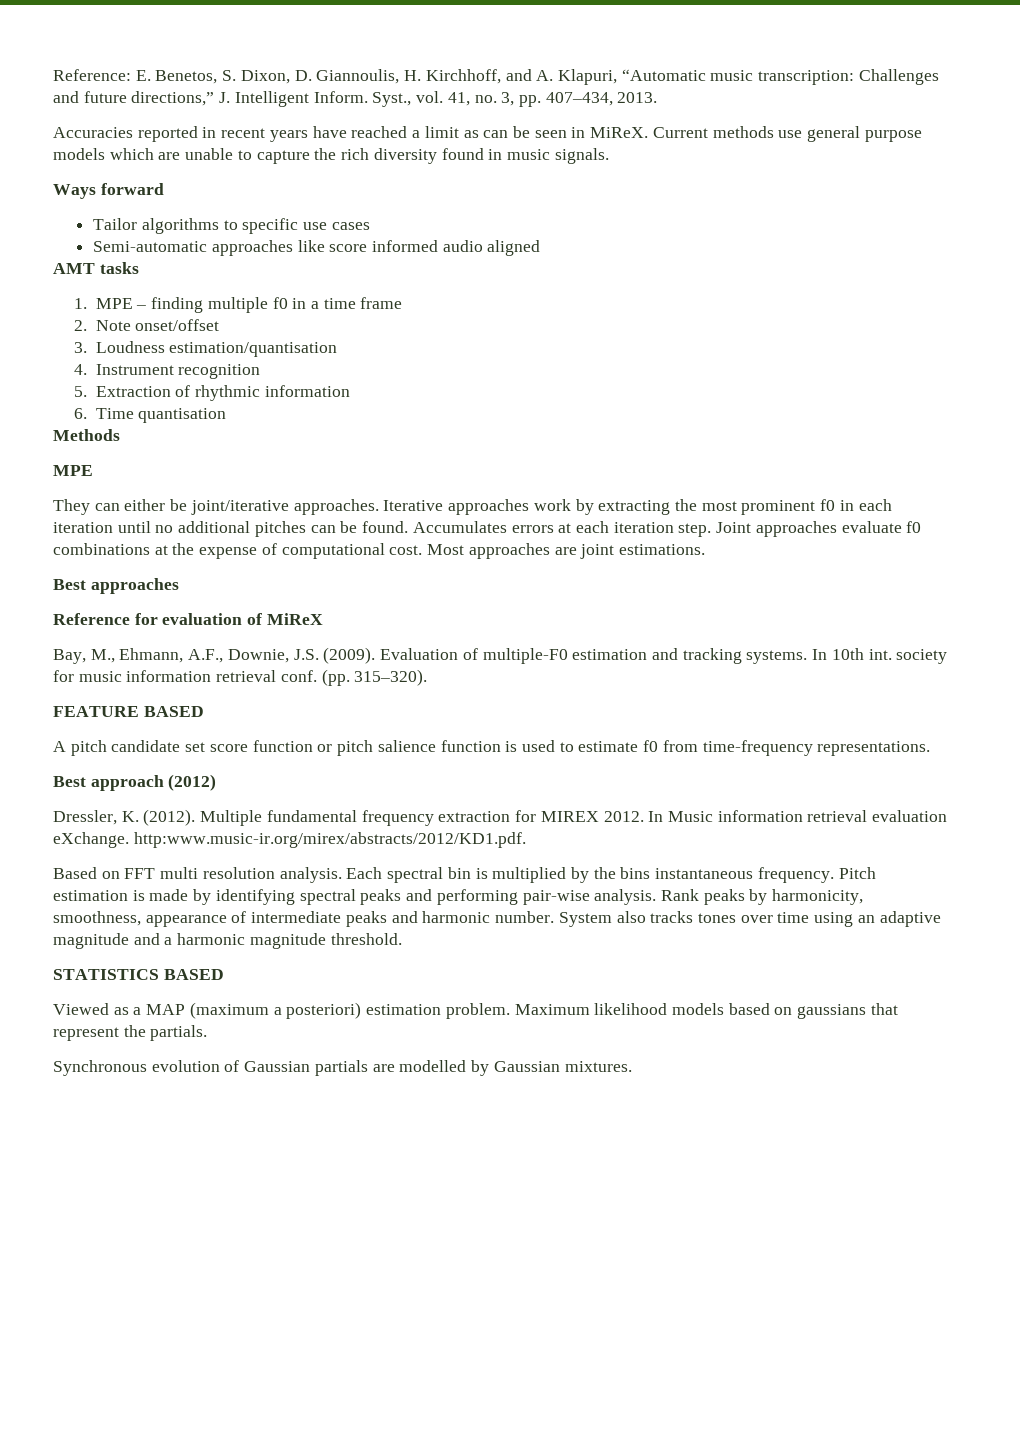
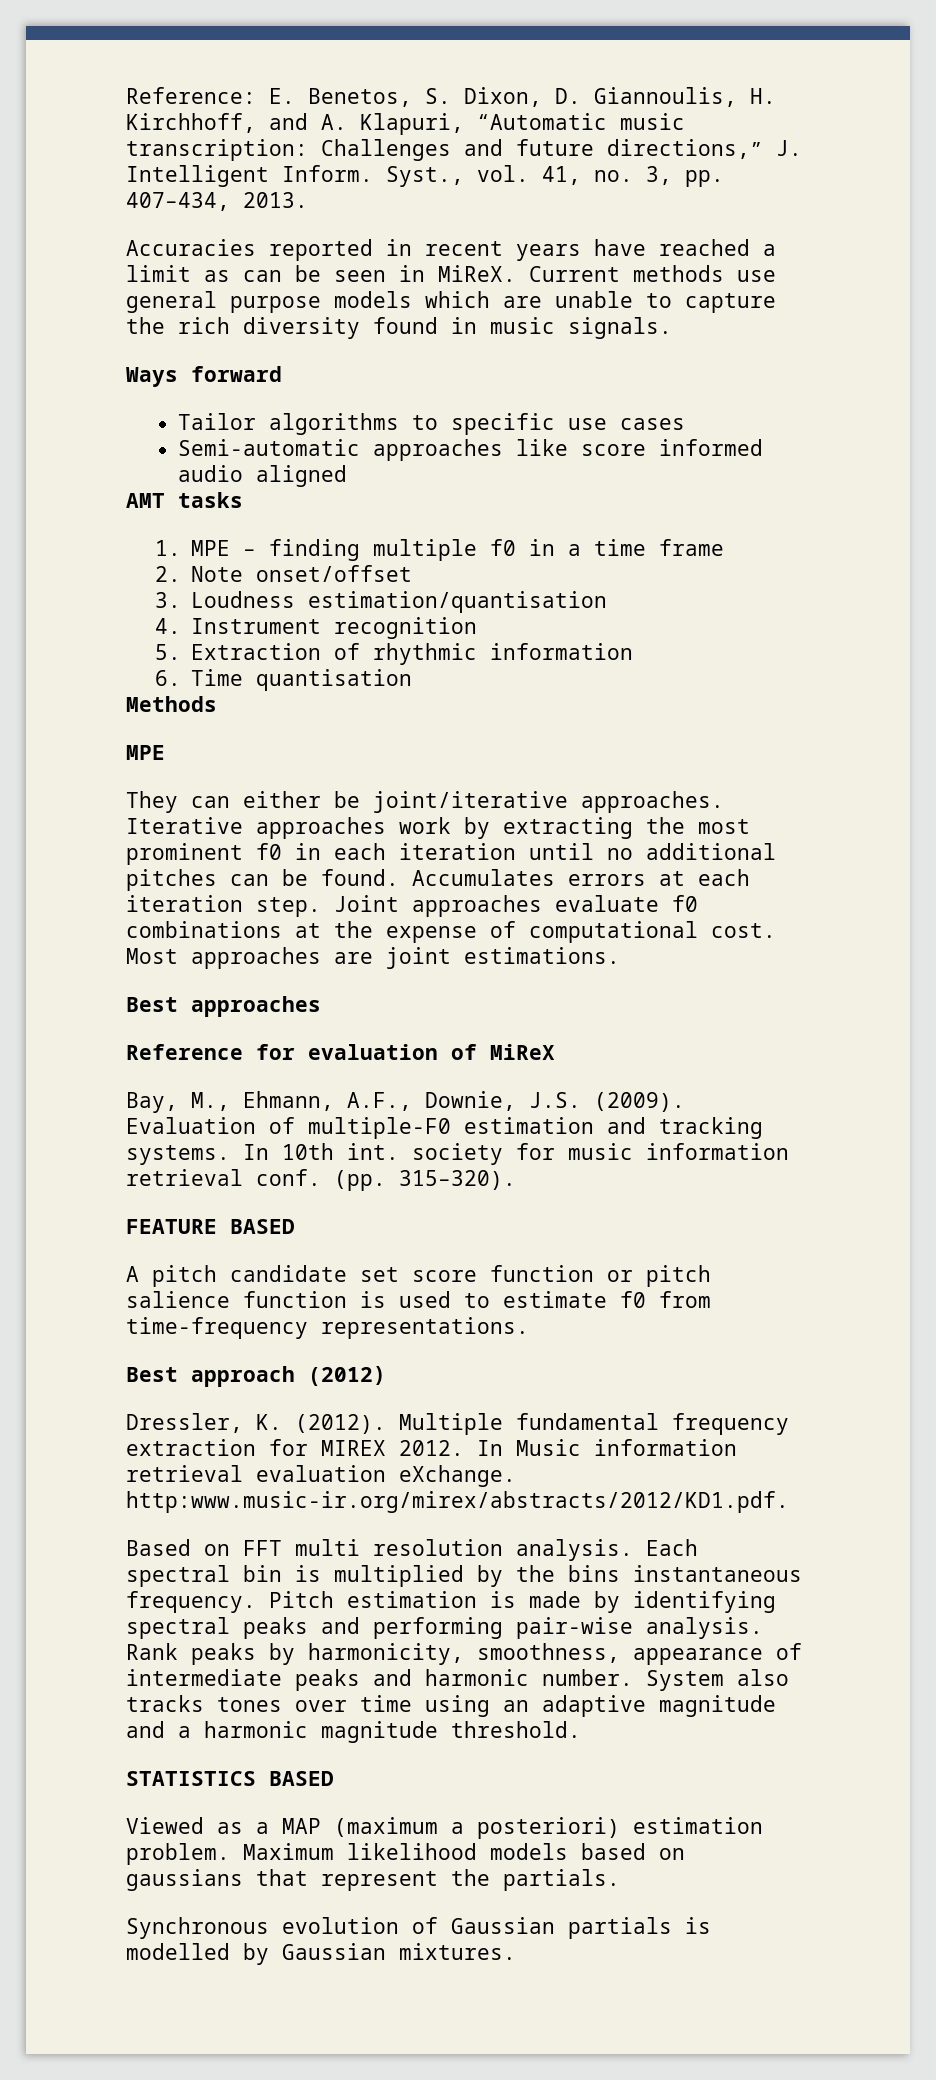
- Synchronous evolution of Gaussian partials are modelled by Gaussian mixtures.
+ Synchronous evolution of Gaussian partials is modelled by Gaussian mixtures.

